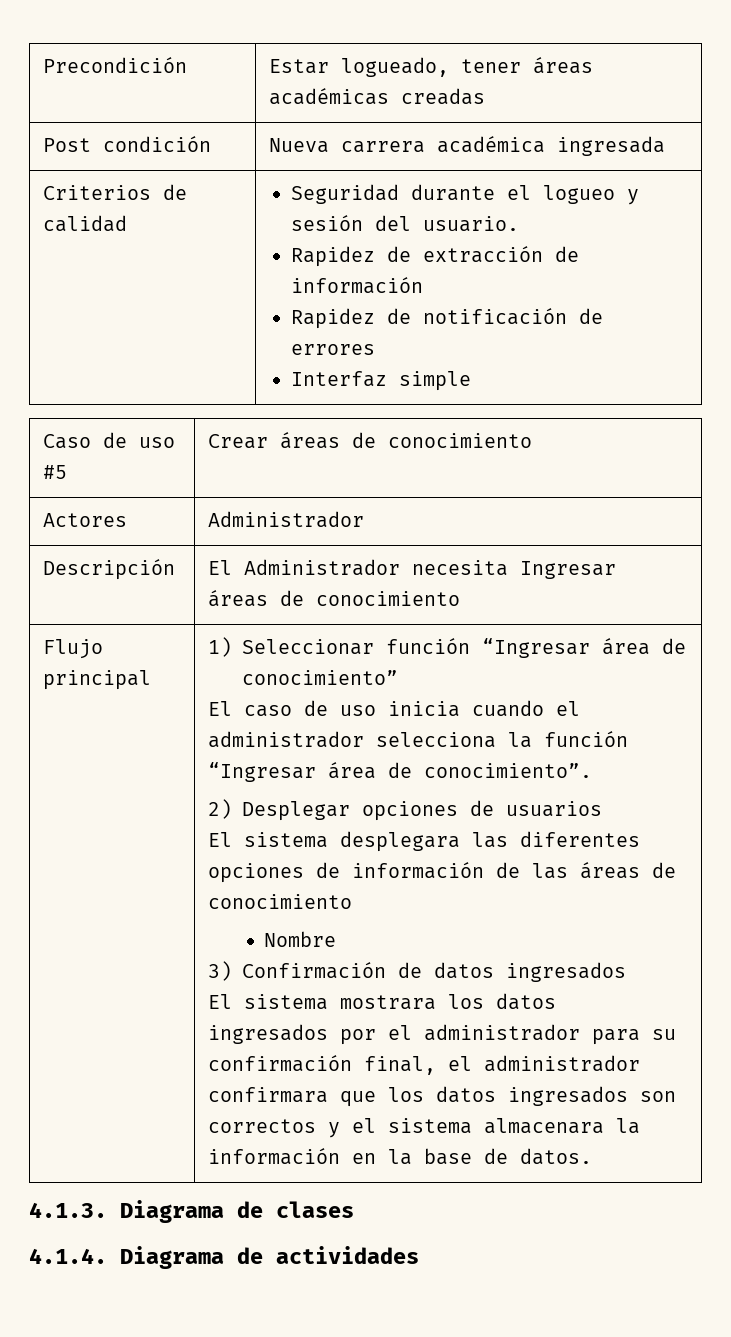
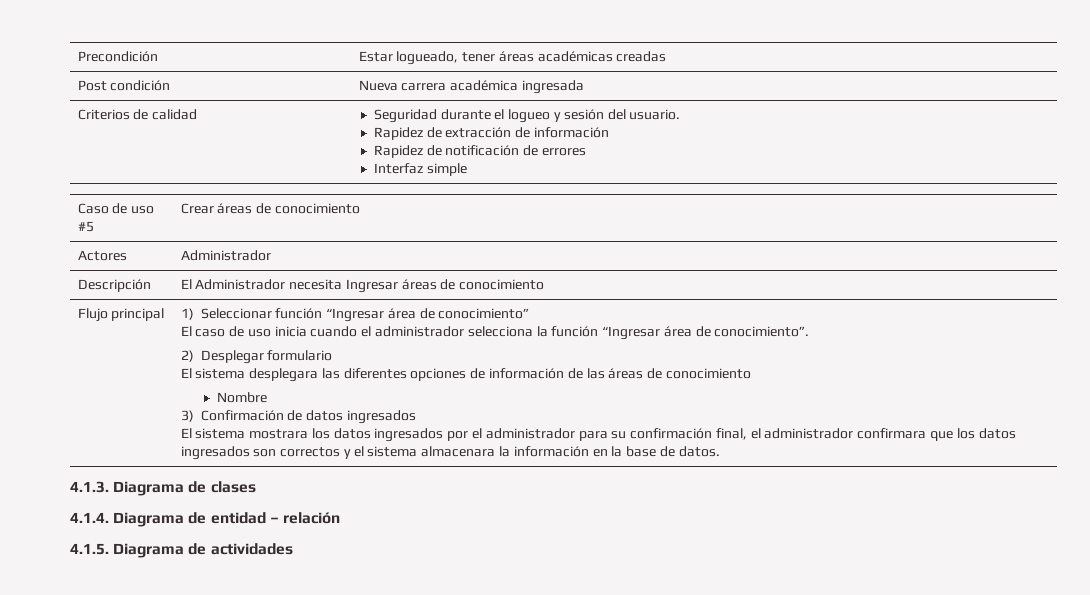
- 2) Desplegar opciones de usuarios
+ 2) Desplegar formulario
- 4.1.4. Diagrama de actividades
+ 4.1.4. Diagrama de entidad – relación
+ 4.1.5. Diagrama de actividades

